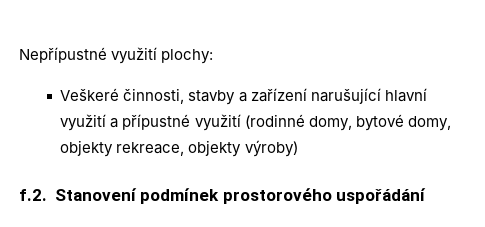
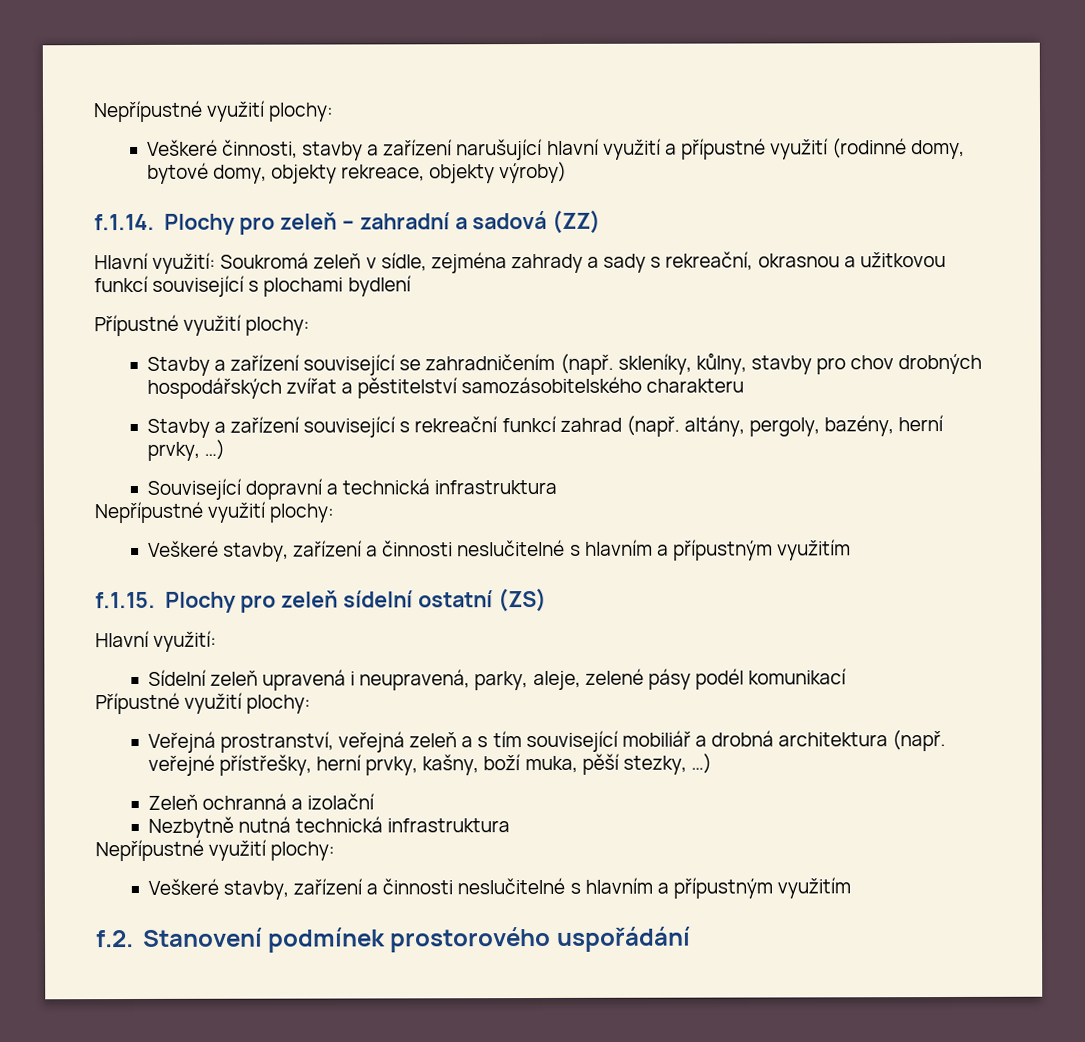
+ f.1.14. Plochy pro zeleň – zahradní a sadová (ZZ)
+ Hlavní využití: Soukromá zeleň v sídle, zejména zahrady a sady s rekreační, okrasnou a užitkovou funkcí související s plochami bydlení
+ Přípustné využití plochy:
+ Stavby a zařízení související se zahradničením (např. skleníky, kůlny, stavby pro chov drobných hospodářských zvířat a pěstitelství samozásobitelského charakteru
+ Stavby a zařízení související s rekreační funkcí zahrad (např. altány, pergoly, bazény, herní prvky, …)
+ Související dopravní a technická infrastruktura
+ Nepřípustné využití plochy:
+ Veškeré stavby, zařízení a činnosti neslučitelné s hlavním a přípustným využitím
+ f.1.15. Plochy pro zeleň sídelní ostatní (ZS)
+ Hlavní využití:
+ Sídelní zeleň upravená i neupravená, parky, aleje, zelené pásy podél komunikací
+ Přípustné využití plochy:
+ Veřejná prostranství, veřejná zeleň a s tím související mobiliář a drobná architektura (např. veřejné přístřešky, herní prvky, kašny, boží muka, pěší stezky, …)
+ Zeleň ochranná a izolační
+ Nezbytně nutná technická infrastruktura
+ Nepřípustné využití plochy:
+ Veškeré stavby, zařízení a činnosti neslučitelné s hlavním a přípustným využitím

